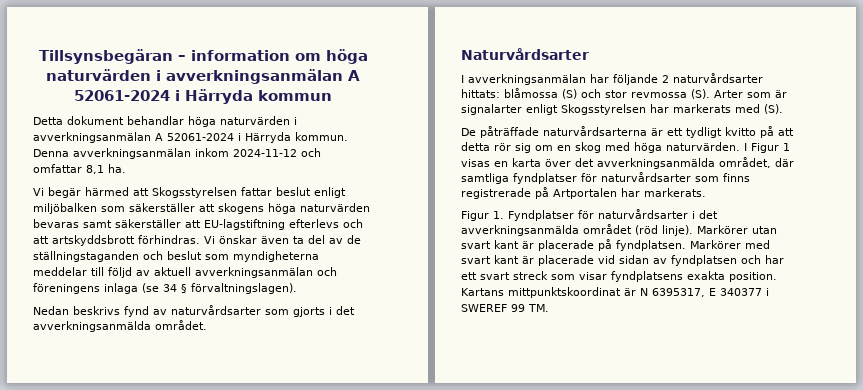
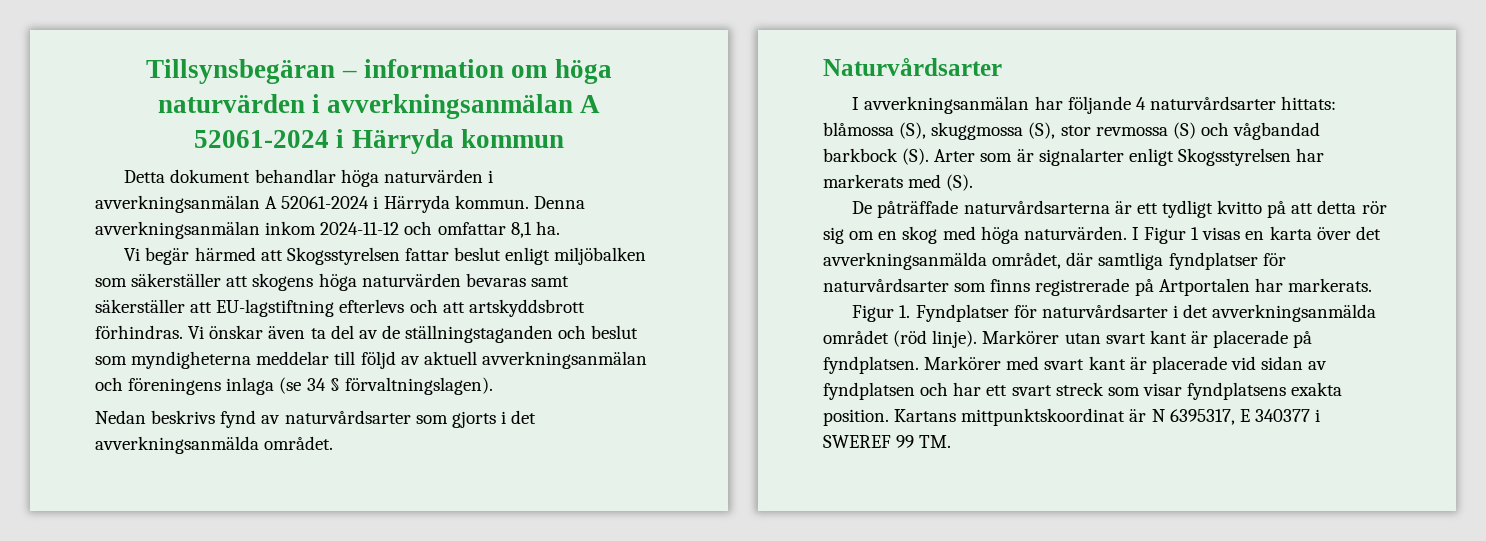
- I avverkningsanmälan har följande 2 naturvårdsarter hittats: blåmossa (S) och stor revmossa (S). Arter som är signalarter enligt Skogsstyrelsen har markerats med (S).
+ I avverkningsanmälan har följande 4 naturvårdsarter hittats: blåmossa (S), skuggmossa (S), stor revmossa (S) och vågbandad barkbock (S). Arter som är signalarter enligt Skogsstyrelsen har markerats med (S).

